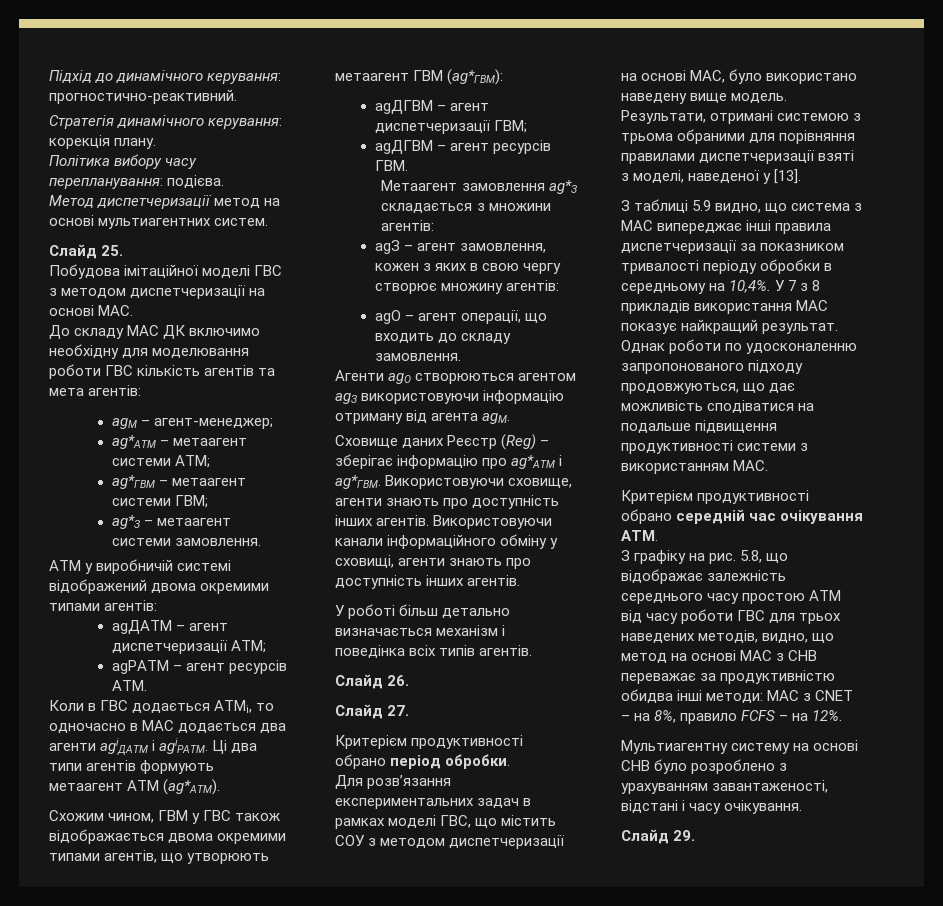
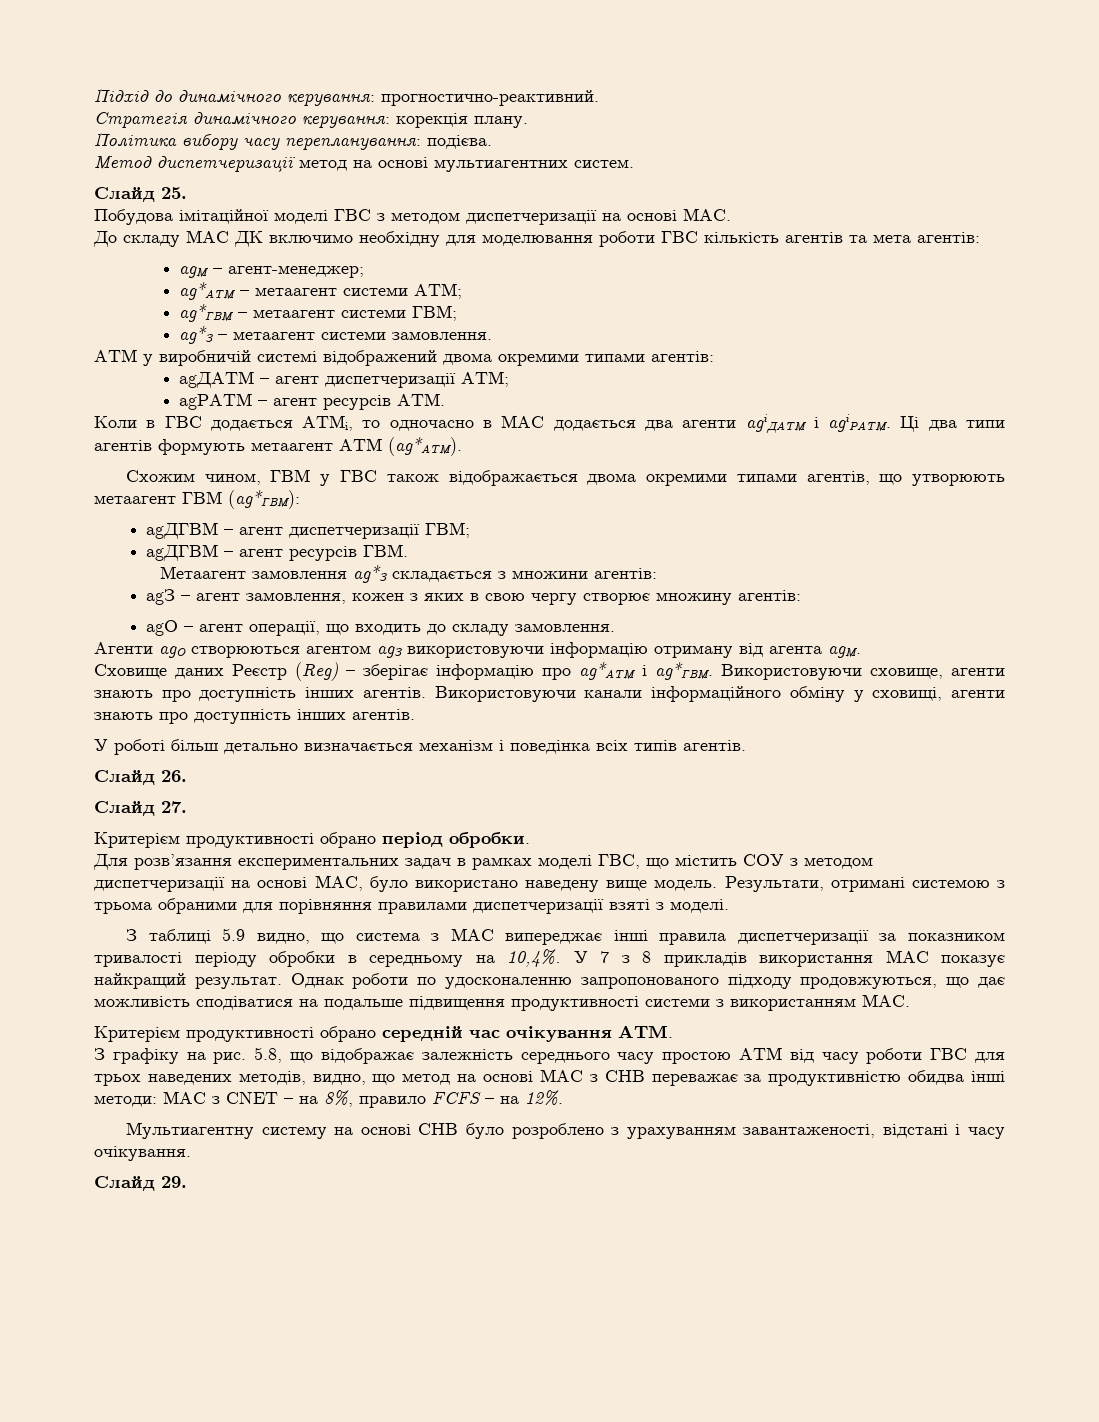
- Результати, отримані системою з трьома обраними для порівняння правилами диспетчеризації взяті з моделі, наведеної у [13].
+ Результати, отримані системою з трьома обраними для порівняння правилами диспетчеризації взяті з моделі.

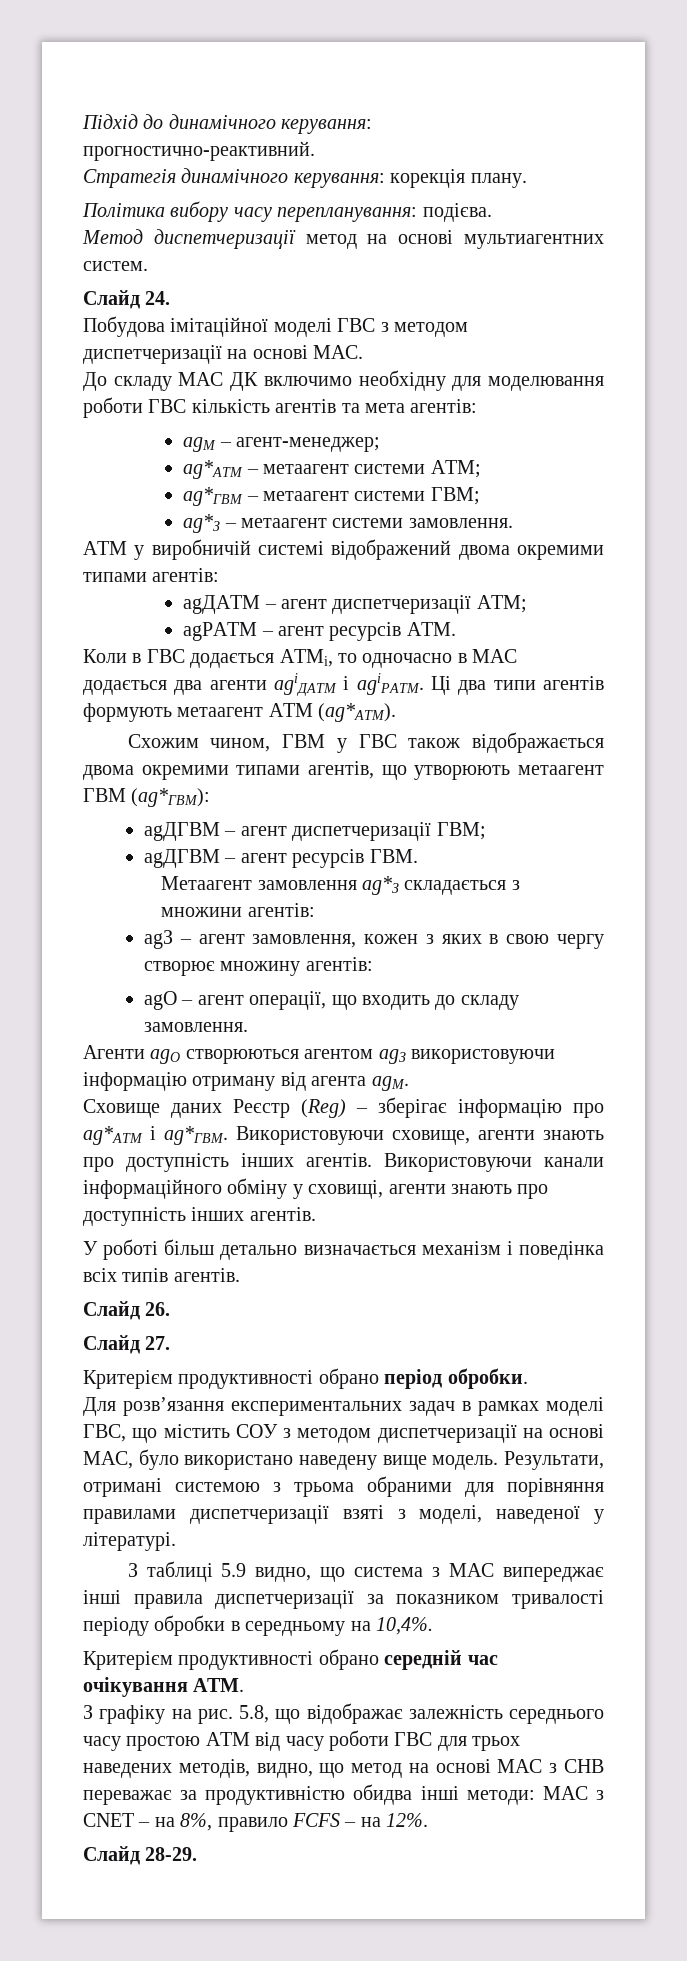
- Слайд 25.
+ Слайд 24.
- Результати, отримані системою з трьома обраними для порівняння правилами диспетчеризації взяті з моделі.
+ Результати, отримані системою з трьома обраними для порівняння правилами диспетчеризації взяті з моделі, наведеної у літературі.
- У 7 з 8 прикладів використання МАС показує найкращий результат. Однак роботи по удосконаленню запропонованого підходу продовжуються, що дає можливість сподіватися на подальше підвищення продуктивності системи з використанням МАС.
- Мультиагентну систему на основі СНВ було розроблено з урахуванням завантаженості, відстані і часу очікування.
- Слайд 29.
+ Слайд 28-29.

